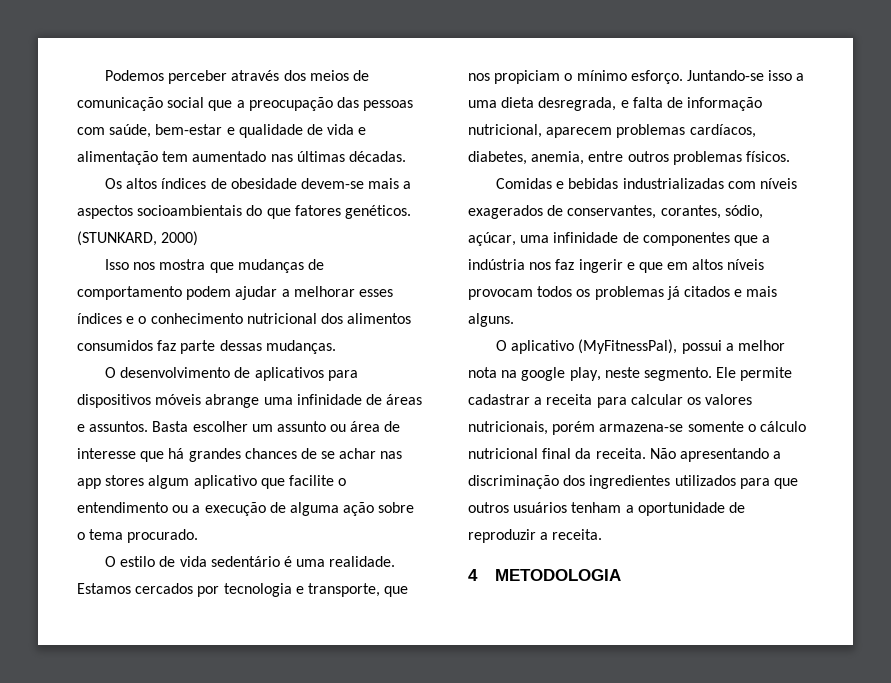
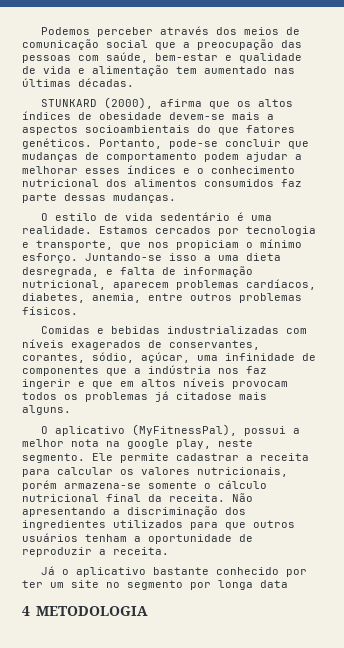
- Os altos índices de obesidade devem-se mais a aspectos socioambientais do que fatores genéticos.
+ STUNKARD (2000), afirma que os altos índices de obesidade devem-se mais a aspectos socioambientais do que fatores genéticos.
- (STUNKARD, 2000)
- Isso nos mostra que mudanças de comportamento podem ajudar a melhorar esses índices e o conhecimento nutricional dos alimentos consumidos faz parte dessas mudanças.
+ Portanto, pode-se concluir que mudanças de comportamento podem ajudar a melhorar esses índices e o conhecimento nutricional dos alimentos consumidos faz parte dessas mudanças.
- O desenvolvimento de aplicativos para dispositivos móveis abrange uma infinidade de áreas e assuntos. Basta escolher um assunto ou área de interesse que há grandes chances de se achar nas app stores algum aplicativo que facilite o entendimento ou a execução de alguma ação sobre o tema procurado.
- Comidas e bebidas industrializadas com níveis exagerados de conservantes, corantes, sódio, açúcar, uma infinidade de componentes que a indústria nos faz ingerir e que em altos níveis provocam todos os problemas já citados e mais alguns.
+ Comidas e bebidas industrializadas com níveis exagerados de conservantes, corantes, sódio, açúcar, uma infinidade de componentes que a indústria nos faz ingerir e que em altos níveis provocam todos os problemas já citadose mais alguns.
+ Já o aplicativo bastante conhecido por ter um site no segmento por longa data

